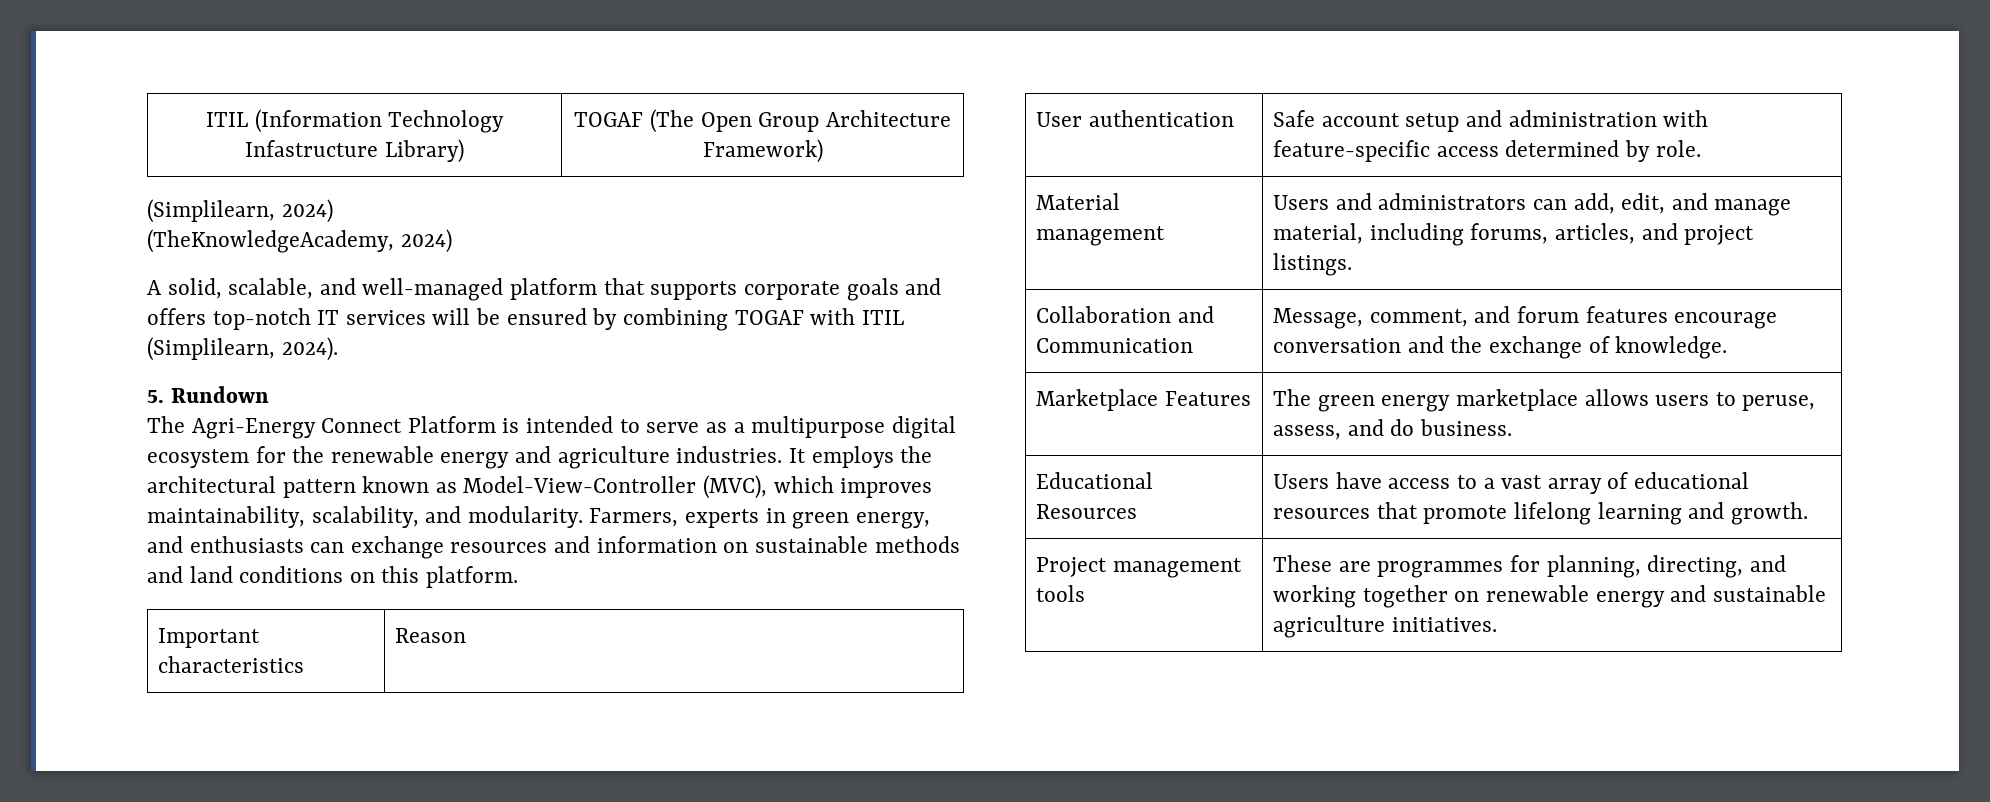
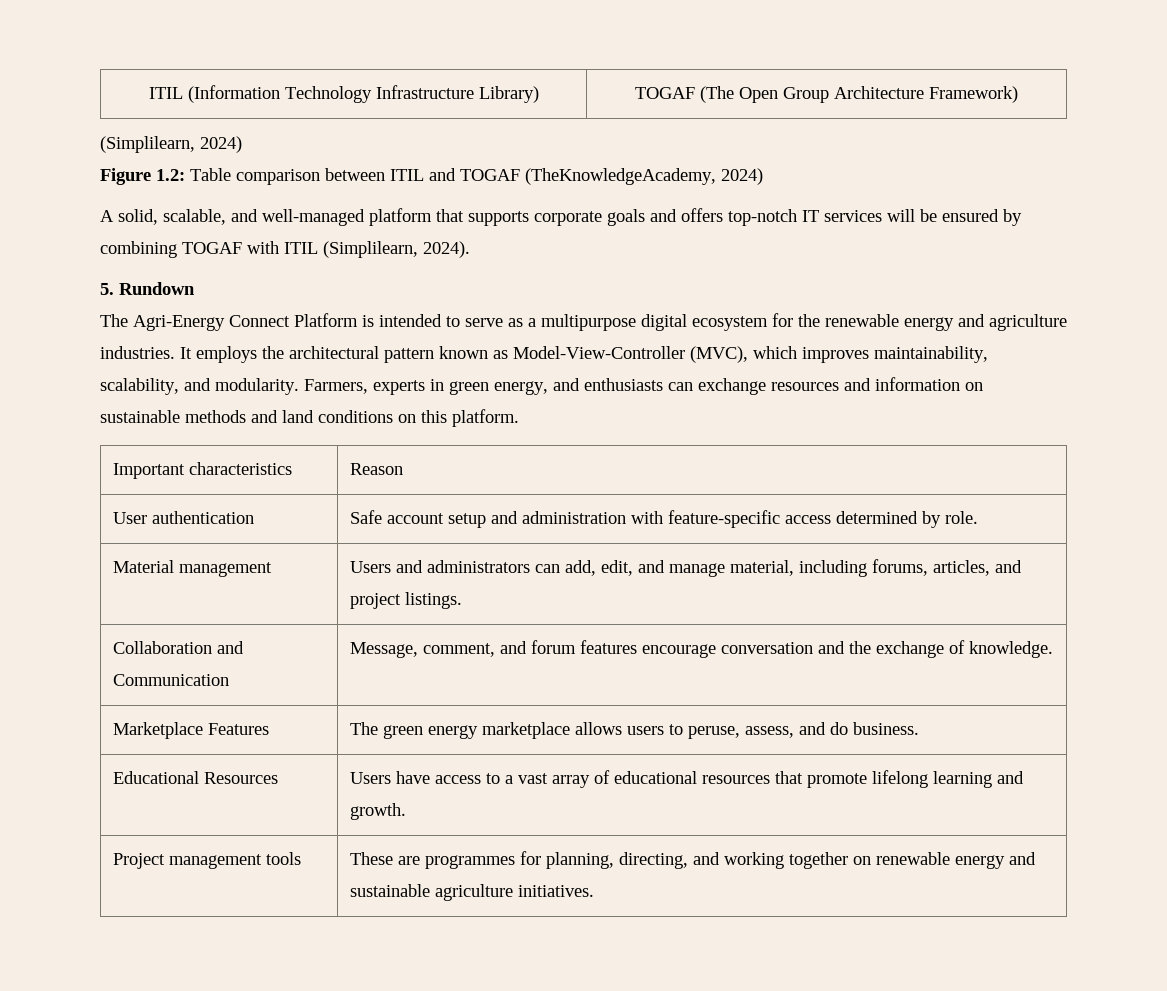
- ITIL (Information Technology Infastructure Library) | TOGAF (The Open Group Architecture Framework)
+ ITIL (Information Technology Infrastructure Library) | TOGAF (The Open Group Architecture Framework)
- (TheKnowledgeAcademy, 2024)
+ Figure 1.2: Table comparison between ITIL and TOGAF (TheKnowledgeAcademy, 2024)

